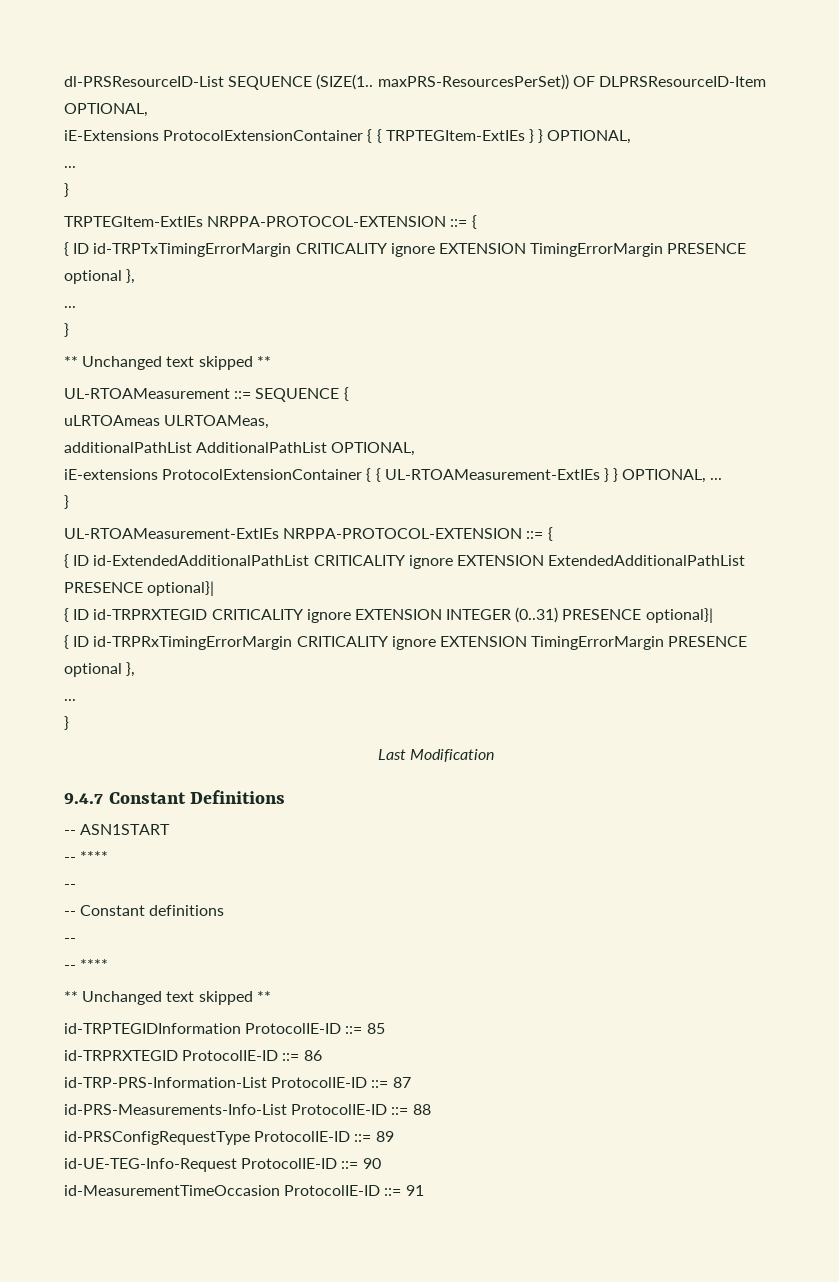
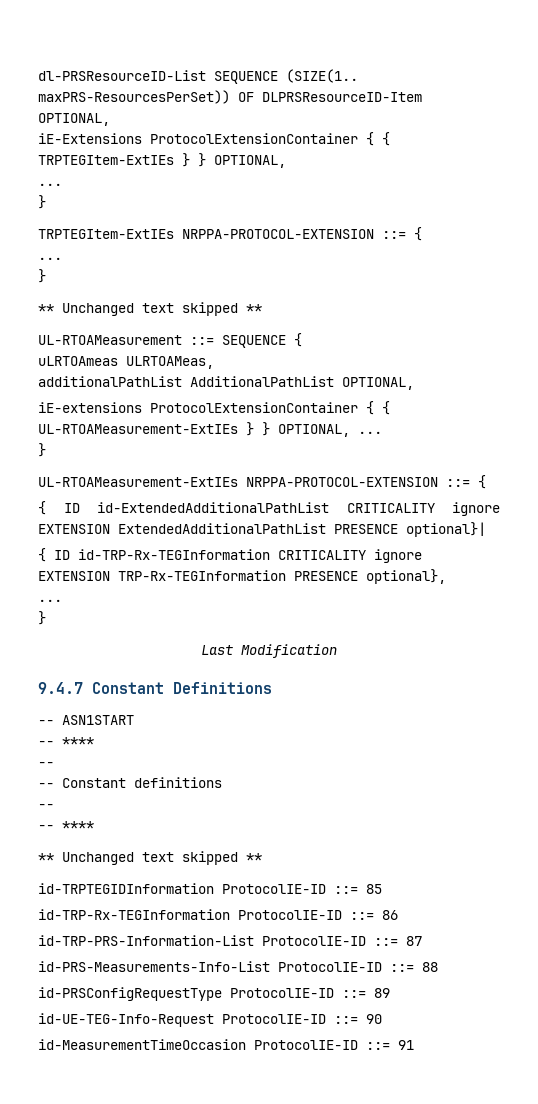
- { ID id-TRPTxTimingErrorMargin CRITICALITY ignore EXTENSION TimingErrorMargin PRESENCE optional },
- { ID id-TRPRXTEGID CRITICALITY ignore EXTENSION INTEGER (0..31) PRESENCE optional}|
- { ID id-TRPRxTimingErrorMargin CRITICALITY ignore EXTENSION TimingErrorMargin PRESENCE optional },
+ { ID id-TRP-Rx-TEGInformation CRITICALITY ignore EXTENSION TRP-Rx-TEGInformation PRESENCE optional},
- id-TRPRXTEGID ProtocolIE-ID ::= 86
+ id-TRP-Rx-TEGInformation ProtocolIE-ID ::= 86

